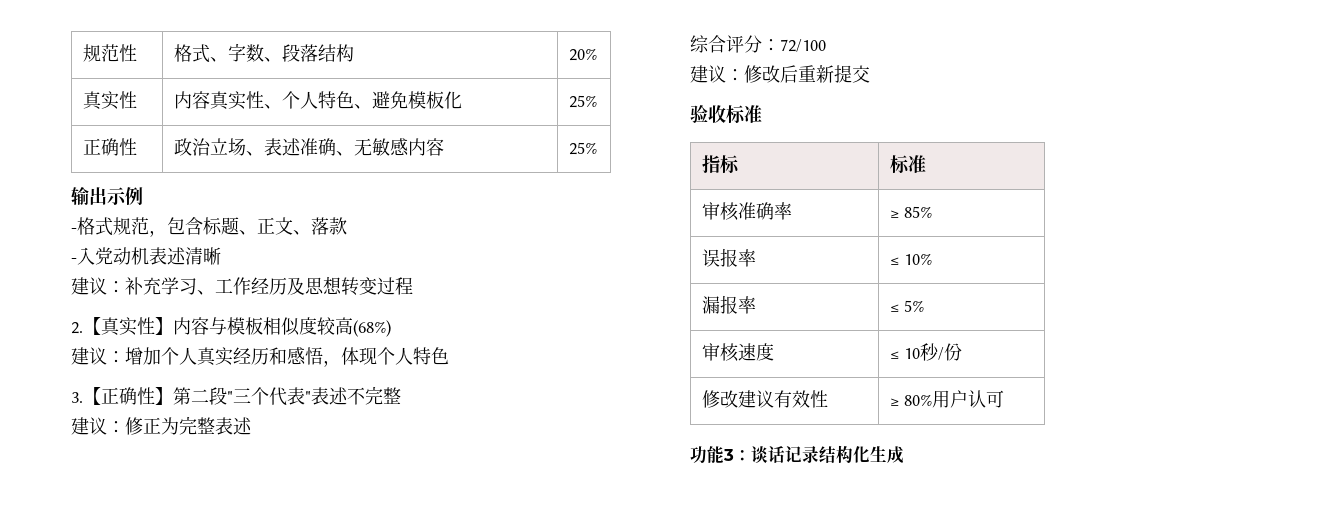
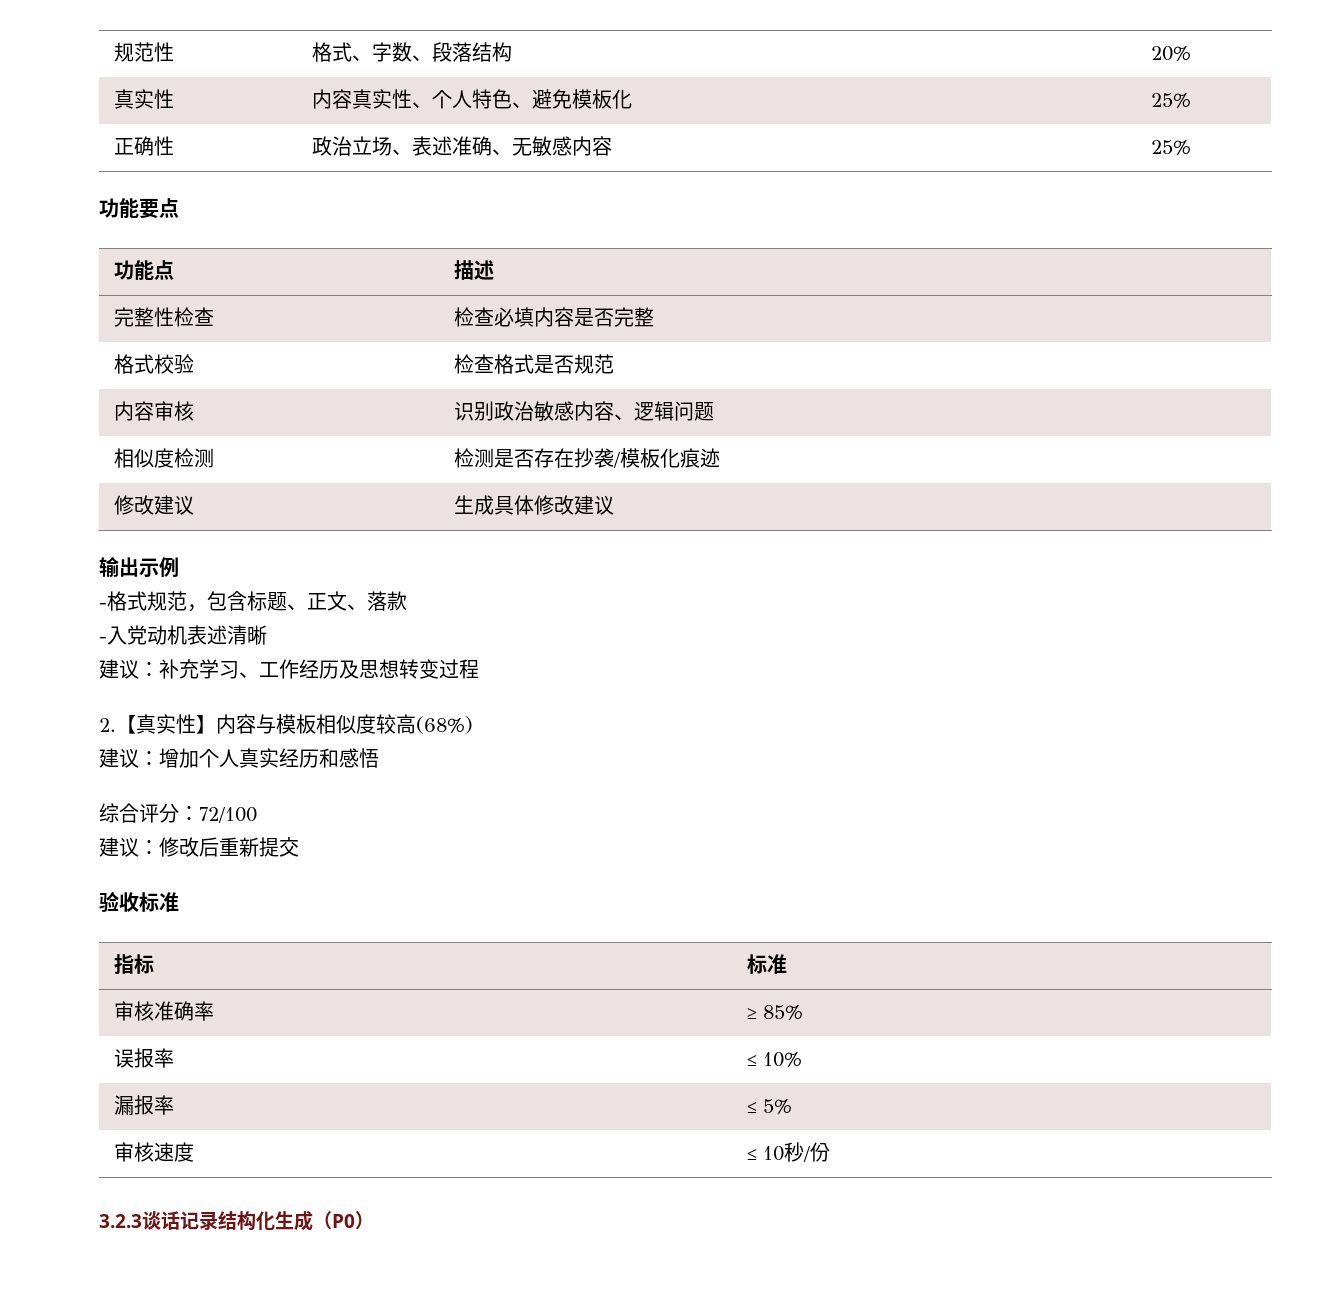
+ 功能要点
+ 功能点 | 描述
+ 完整性检查 | 检查必填内容是否完整
+ 格式校验 | 检查格式是否规范
+ 内容审核 | 识别政治敏感内容、逻辑问题
+ 相似度检测 | 检测是否存在抄袭/模板化痕迹
+ 修改建议 | 生成具体修改建议
- 建议：增加个人真实经历和感悟，体现个人特色
- 3.【正确性】第二段"三个代表"表述不完整
- 建议：修正为完整表述
+ 建议：增加个人真实经历和感悟
- 修改建议有效性 | ≥ 80%用户认可
- 功能3：谈话记录结构化生成
+ 3.2.3谈话记录结构化生成（P0）

